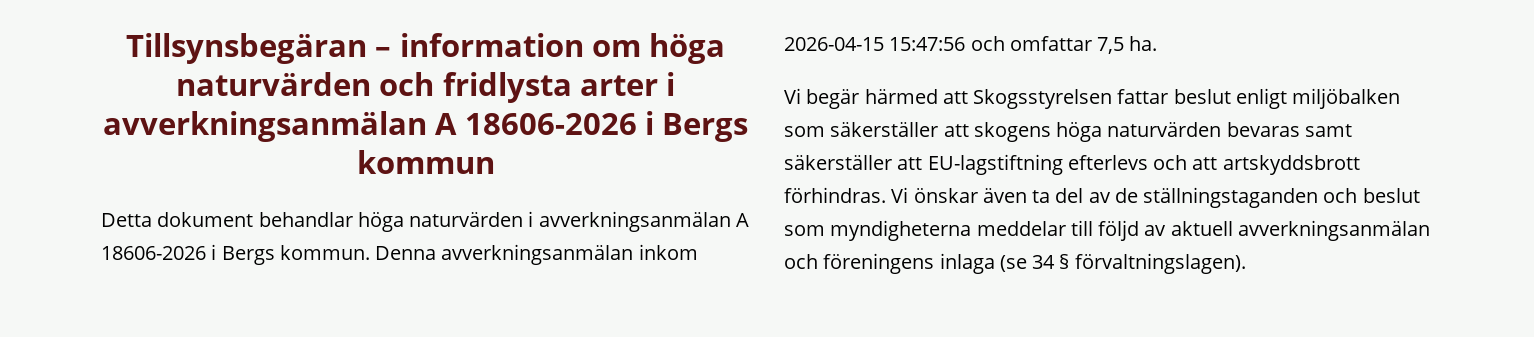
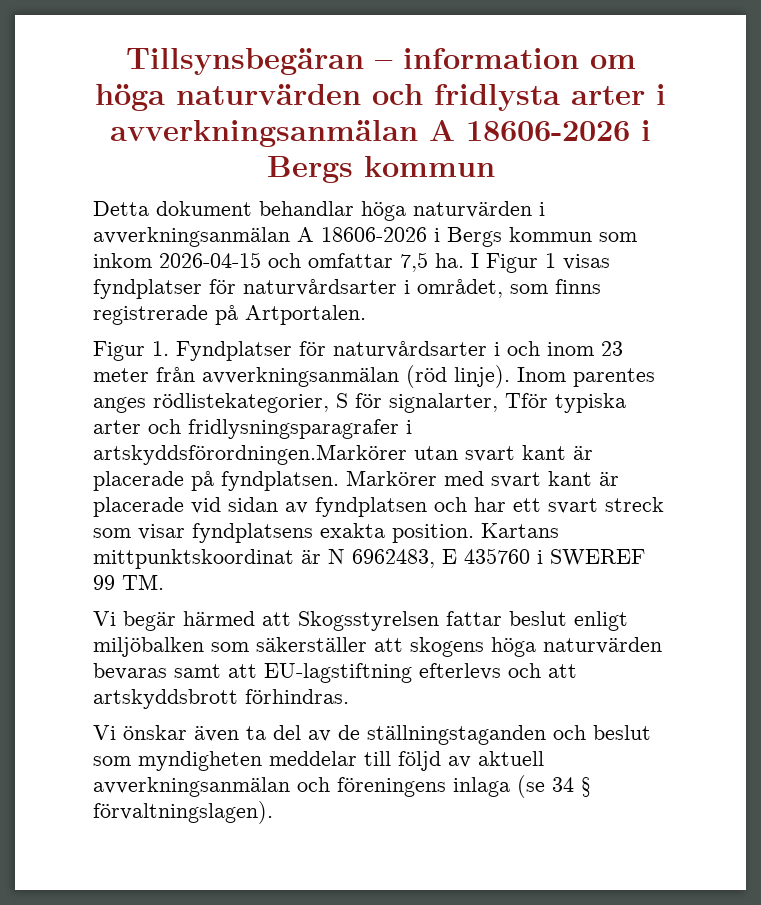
- Detta dokument behandlar höga naturvärden i avverkningsanmälan A 18606-2026 i Bergs kommun. Denna avverkningsanmälan inkom 2026-04-15 15:47:56 och omfattar 7,5 ha.
+ Detta dokument behandlar höga naturvärden i avverkningsanmälan A 18606-2026 i Bergs kommun som inkom 2026-04-15 och omfattar 7,5 ha. I Figur 1 visas fyndplatser för naturvårdsarter i området, som finns registrerade på Artportalen.
+ Figur 1. Fyndplatser för naturvårdsarter i och inom 23 meter från avverkningsanmälan (röd linje). Inom parentes anges rödlistekategorier, S för signalarter, Tför typiska arter och fridlysningsparagrafer i artskyddsförordningen.Markörer utan svart kant är placerade på fyndplatsen. Markörer med svart kant är placerade vid sidan av fyndplatsen och har ett svart streck som visar fyndplatsens exakta position. Kartans mittpunktskoordinat är N 6962483, E 435760 i SWEREF 99 TM.
- Vi begär härmed att Skogsstyrelsen fattar beslut enligt miljöbalken som säkerställer att skogens höga naturvärden bevaras samt säkerställer att EU-lagstiftning efterlevs och att artskyddsbrott förhindras. Vi önskar även ta del av de ställningstaganden och beslut som myndigheterna meddelar till följd av aktuell avverkningsanmälan och föreningens inlaga (se 34 § förvaltningslagen).
+ Vi begär härmed att Skogsstyrelsen fattar beslut enligt miljöbalken som säkerställer att skogens höga naturvärden bevaras samt att EU-lagstiftning efterlevs och att artskyddsbrott förhindras.
+ Vi önskar även ta del av de ställningstaganden och beslut som myndigheten meddelar till följd av aktuell avverkningsanmälan och föreningens inlaga (se 34 § förvaltningslagen).

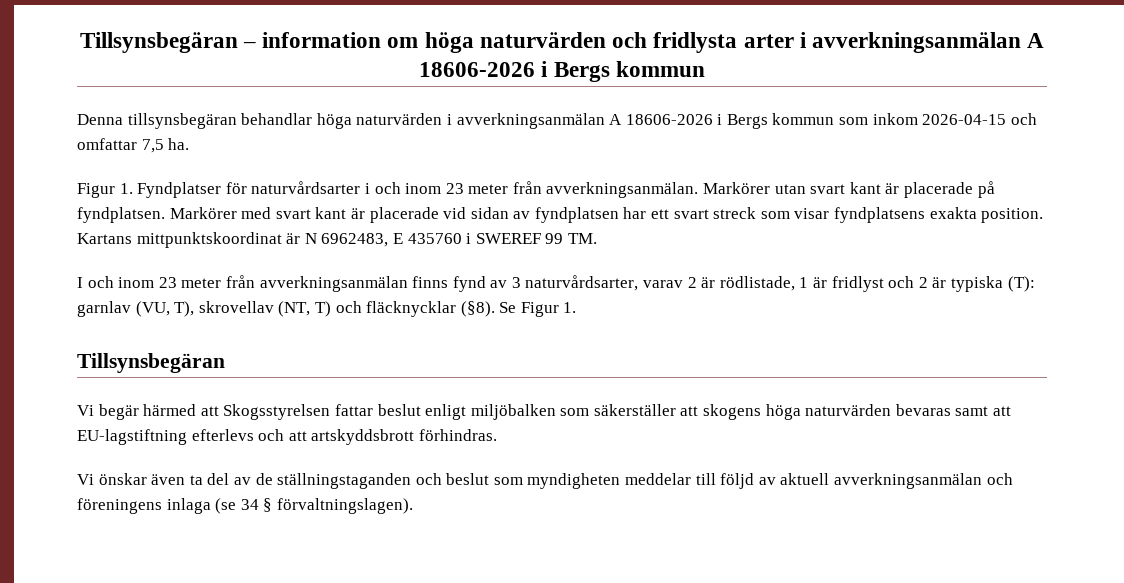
- Detta dokument behandlar höga naturvärden i avverkningsanmälan A 18606-2026 i Bergs kommun som inkom 2026-04-15 och omfattar 7,5 ha. I Figur 1 visas fyndplatser för naturvårdsarter i området, som finns registrerade på Artportalen.
+ Denna tillsynsbegäran behandlar höga naturvärden i avverkningsanmälan A 18606-2026 i Bergs kommun som inkom 2026-04-15 och omfattar 7,5 ha.
- Figur 1. Fyndplatser för naturvårdsarter i och inom 23 meter från avverkningsanmälan (röd linje). Inom parentes anges rödlistekategorier, S för signalarter, Tför typiska arter och fridlysningsparagrafer i artskyddsförordningen.Markörer utan svart kant är placerade på fyndplatsen.
+ Figur 1. Fyndplatser för naturvårdsarter i och inom 23 meter från avverkningsanmälan. Markörer utan svart kant är placerade på fyndplatsen.
- Markörer med svart kant är placerade vid sidan av fyndplatsen och har ett svart streck som visar fyndplatsens exakta position.
+ Markörer med svart kant är placerade vid sidan av fyndplatsen har ett svart streck som visar fyndplatsens exakta position.
+ I och inom 23 meter från avverkningsanmälan finns fynd av 3 naturvårdsarter, varav 2 är rödlistade, 1 är fridlyst och 2 är typiska (T): garnlav (VU, T), skrovellav (NT, T) och fläcknycklar (§8). Se Figur 1.
+ Tillsynsbegäran

